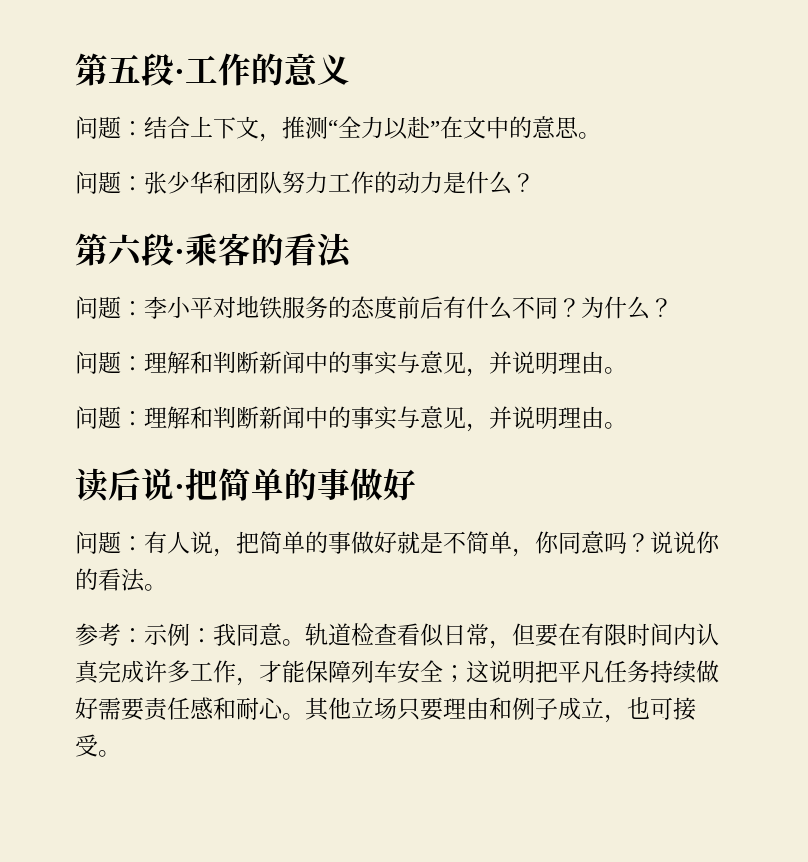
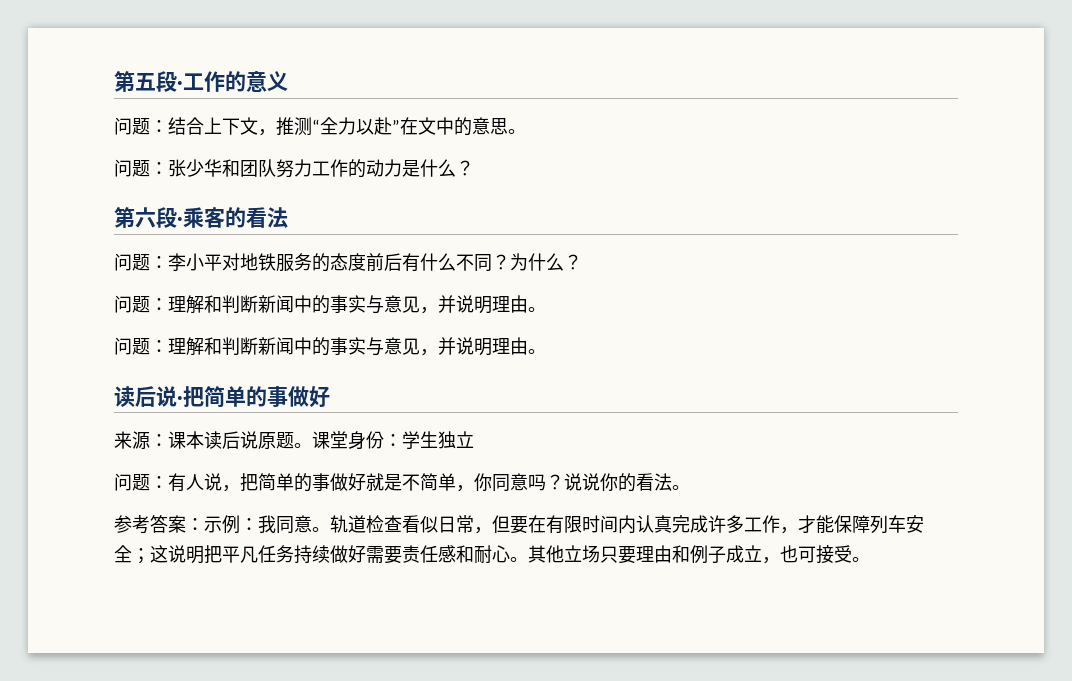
+ 来源：课本读后说原题。课堂身份：学生独立
- 参考：示例：我同意。
+ 参考答案：示例：我同意。

